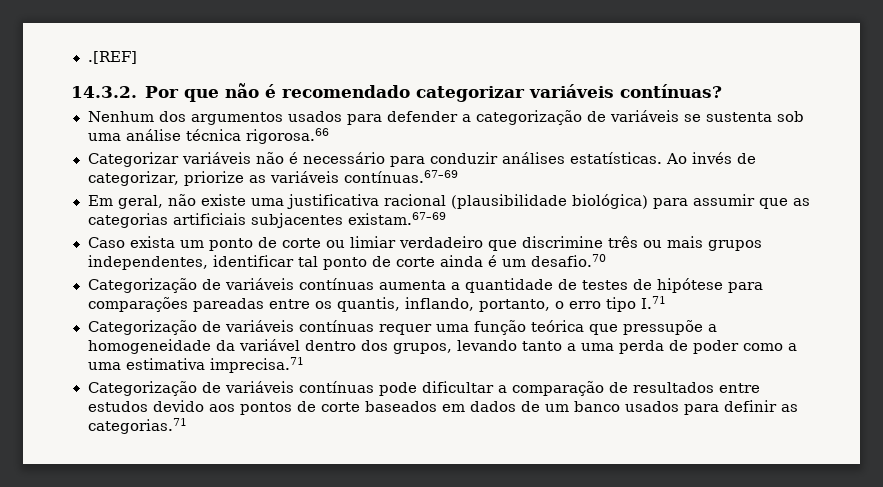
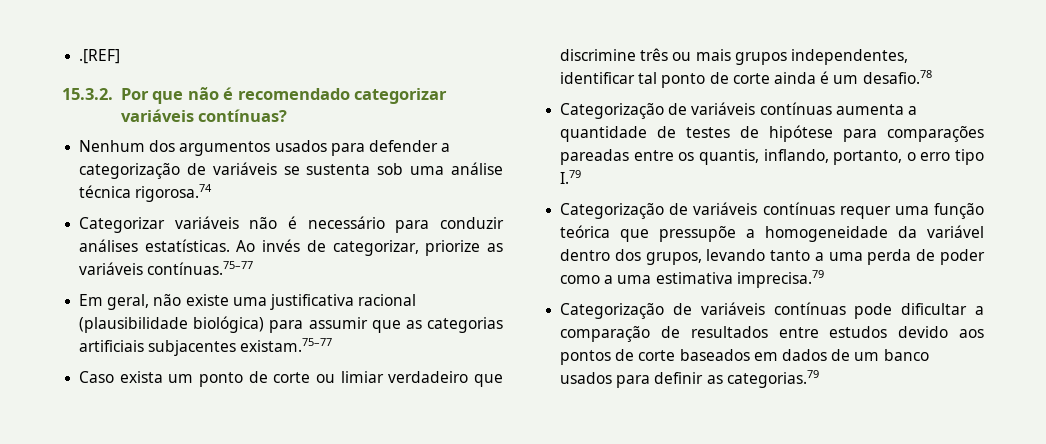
- 14.3.2. Por que não é recomendado categorizar variáveis contínuas?
+ 15.3.2. Por que não é recomendado categorizar variáveis contínuas?
- Nenhum dos argumentos usados para defender a categorização de variáveis se sustenta sob uma análise técnica rigorosa.66
+ Nenhum dos argumentos usados para defender a categorização de variáveis se sustenta sob uma análise técnica rigorosa.74
- Ao invés de categorizar, priorize as variáveis contínuas.67–69
+ Ao invés de categorizar, priorize as variáveis contínuas.75–77
- Em geral, não existe uma justificativa racional (plausibilidade biológica) para assumir que as categorias artificiais subjacentes existam.67–69
+ Em geral, não existe uma justificativa racional (plausibilidade biológica) para assumir que as categorias artificiais subjacentes existam.75–77
- Caso exista um ponto de corte ou limiar verdadeiro que discrimine três ou mais grupos independentes, identificar tal ponto de corte ainda é um desafio.70
+ Caso exista um ponto de corte ou limiar verdadeiro que discrimine três ou mais grupos independentes, identificar tal ponto de corte ainda é um desafio.78
- Categorização de variáveis contínuas aumenta a quantidade de testes de hipótese para comparações pareadas entre os quantis, inflando, portanto, o erro tipo I.71
+ Categorização de variáveis contínuas aumenta a quantidade de testes de hipótese para comparações pareadas entre os quantis, inflando, portanto, o erro tipo I.79
- Categorização de variáveis contínuas requer uma função teórica que pressupõe a homogeneidade da variável dentro dos grupos, levando tanto a uma perda de poder como a uma estimativa imprecisa.71
+ Categorização de variáveis contínuas requer uma função teórica que pressupõe a homogeneidade da variável dentro dos grupos, levando tanto a uma perda de poder como a uma estimativa imprecisa.79
- Categorização de variáveis contínuas pode dificultar a comparação de resultados entre estudos devido aos pontos de corte baseados em dados de um banco usados para definir as categorias.71
+ Categorização de variáveis contínuas pode dificultar a comparação de resultados entre estudos devido aos pontos de corte baseados em dados de um banco usados para definir as categorias.79

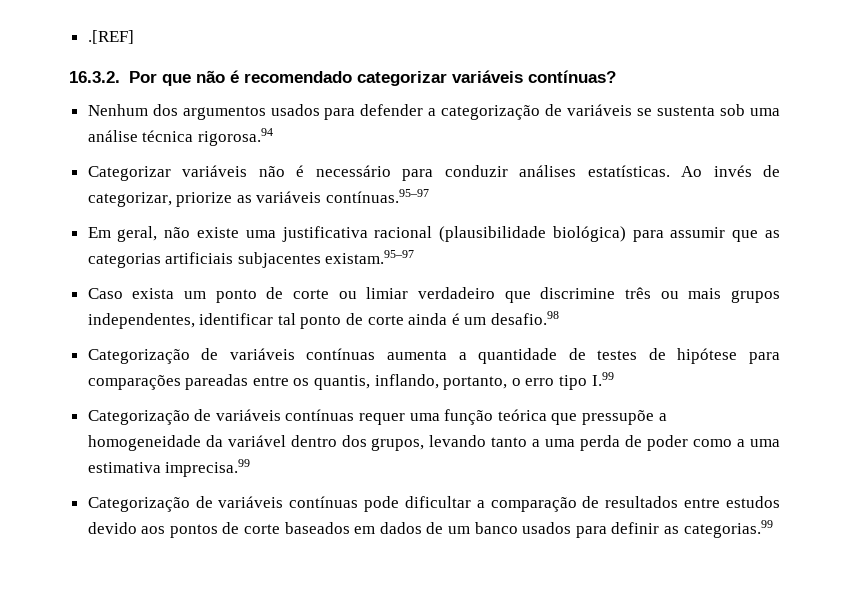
- 15.3.2. Por que não é recomendado categorizar variáveis contínuas?
+ 16.3.2. Por que não é recomendado categorizar variáveis contínuas?
- Nenhum dos argumentos usados para defender a categorização de variáveis se sustenta sob uma análise técnica rigorosa.74
+ Nenhum dos argumentos usados para defender a categorização de variáveis se sustenta sob uma análise técnica rigorosa.94
- Ao invés de categorizar, priorize as variáveis contínuas.75–77
+ Ao invés de categorizar, priorize as variáveis contínuas.95–97
- Em geral, não existe uma justificativa racional (plausibilidade biológica) para assumir que as categorias artificiais subjacentes existam.75–77
+ Em geral, não existe uma justificativa racional (plausibilidade biológica) para assumir que as categorias artificiais subjacentes existam.95–97
- Caso exista um ponto de corte ou limiar verdadeiro que discrimine três ou mais grupos independentes, identificar tal ponto de corte ainda é um desafio.78
+ Caso exista um ponto de corte ou limiar verdadeiro que discrimine três ou mais grupos independentes, identificar tal ponto de corte ainda é um desafio.98
- Categorização de variáveis contínuas aumenta a quantidade de testes de hipótese para comparações pareadas entre os quantis, inflando, portanto, o erro tipo I.79
+ Categorização de variáveis contínuas aumenta a quantidade de testes de hipótese para comparações pareadas entre os quantis, inflando, portanto, o erro tipo I.99
- Categorização de variáveis contínuas requer uma função teórica que pressupõe a homogeneidade da variável dentro dos grupos, levando tanto a uma perda de poder como a uma estimativa imprecisa.79
+ Categorização de variáveis contínuas requer uma função teórica que pressupõe a homogeneidade da variável dentro dos grupos, levando tanto a uma perda de poder como a uma estimativa imprecisa.99
- Categorização de variáveis contínuas pode dificultar a comparação de resultados entre estudos devido aos pontos de corte baseados em dados de um banco usados para definir as categorias.79
+ Categorização de variáveis contínuas pode dificultar a comparação de resultados entre estudos devido aos pontos de corte baseados em dados de um banco usados para definir as categorias.99

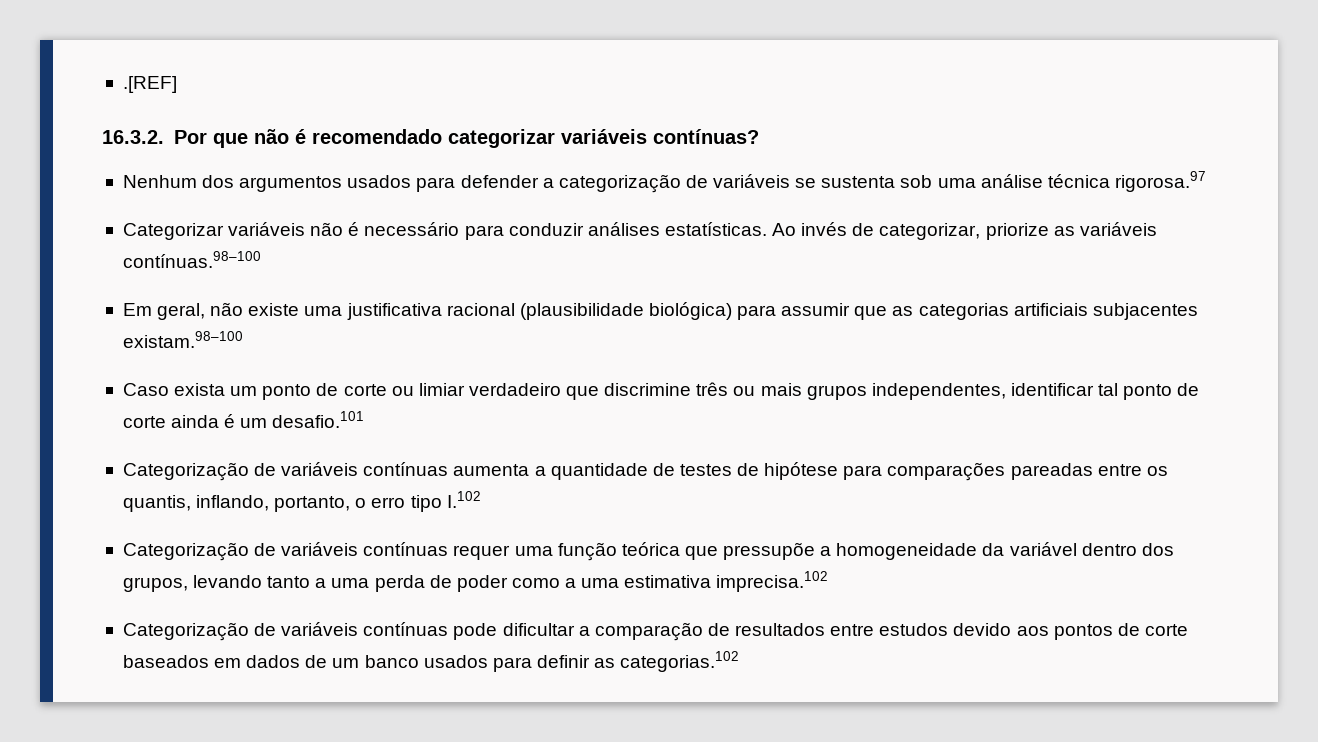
- Nenhum dos argumentos usados para defender a categorização de variáveis se sustenta sob uma análise técnica rigorosa.94
+ Nenhum dos argumentos usados para defender a categorização de variáveis se sustenta sob uma análise técnica rigorosa.97
- Ao invés de categorizar, priorize as variáveis contínuas.95–97
+ Ao invés de categorizar, priorize as variáveis contínuas.98–100
- Em geral, não existe uma justificativa racional (plausibilidade biológica) para assumir que as categorias artificiais subjacentes existam.95–97
+ Em geral, não existe uma justificativa racional (plausibilidade biológica) para assumir que as categorias artificiais subjacentes existam.98–100
- Caso exista um ponto de corte ou limiar verdadeiro que discrimine três ou mais grupos independentes, identificar tal ponto de corte ainda é um desafio.98
+ Caso exista um ponto de corte ou limiar verdadeiro que discrimine três ou mais grupos independentes, identificar tal ponto de corte ainda é um desafio.101
- Categorização de variáveis contínuas aumenta a quantidade de testes de hipótese para comparações pareadas entre os quantis, inflando, portanto, o erro tipo I.99
+ Categorização de variáveis contínuas aumenta a quantidade de testes de hipótese para comparações pareadas entre os quantis, inflando, portanto, o erro tipo I.102
- Categorização de variáveis contínuas requer uma função teórica que pressupõe a homogeneidade da variável dentro dos grupos, levando tanto a uma perda de poder como a uma estimativa imprecisa.99
+ Categorização de variáveis contínuas requer uma função teórica que pressupõe a homogeneidade da variável dentro dos grupos, levando tanto a uma perda de poder como a uma estimativa imprecisa.102
- Categorização de variáveis contínuas pode dificultar a comparação de resultados entre estudos devido aos pontos de corte baseados em dados de um banco usados para definir as categorias.99
+ Categorização de variáveis contínuas pode dificultar a comparação de resultados entre estudos devido aos pontos de corte baseados em dados de um banco usados para definir as categorias.102

